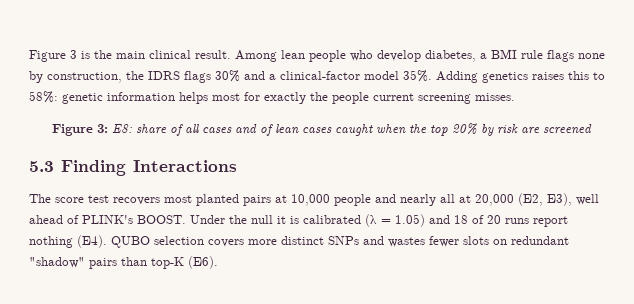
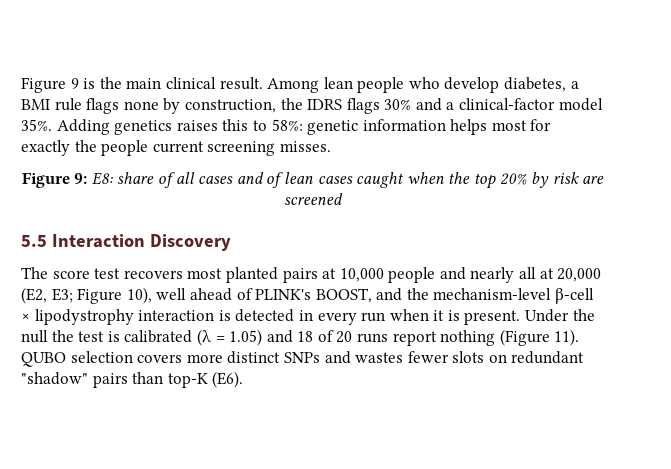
- Figure 3 is the main clinical result.
+ Figure 9 is the main clinical result.
- Figure 3: E8: share of all cases and of lean cases caught when the top 20% by risk are screened
+ Figure 9: E8: share of all cases and of lean cases caught when the top 20% by risk are screened
- 5.3 Finding Interactions
+ 5.5 Interaction Discovery
- The score test recovers most planted pairs at 10,000 people and nearly all at 20,000 (E2, E3), well ahead of PLINK's BOOST.
+ The score test recovers most planted pairs at 10,000 people and nearly all at 20,000 (E2, E3; Figure 10), well ahead of PLINK's BOOST, and the mechanism-level β-cell × lipodystrophy interaction is detected in every run when it is present.
- Under the null it is calibrated (λ = 1.05) and 18 of 20 runs report nothing (E4). QUBO selection covers more distinct SNPs and wastes fewer slots on redundant "shadow" pairs than top-K (E6).
+ Under the null the test is calibrated (λ = 1.05) and 18 of 20 runs report nothing (Figure 11). QUBO selection covers more distinct SNPs and wastes fewer slots on redundant "shadow" pairs than top-K (E6).

